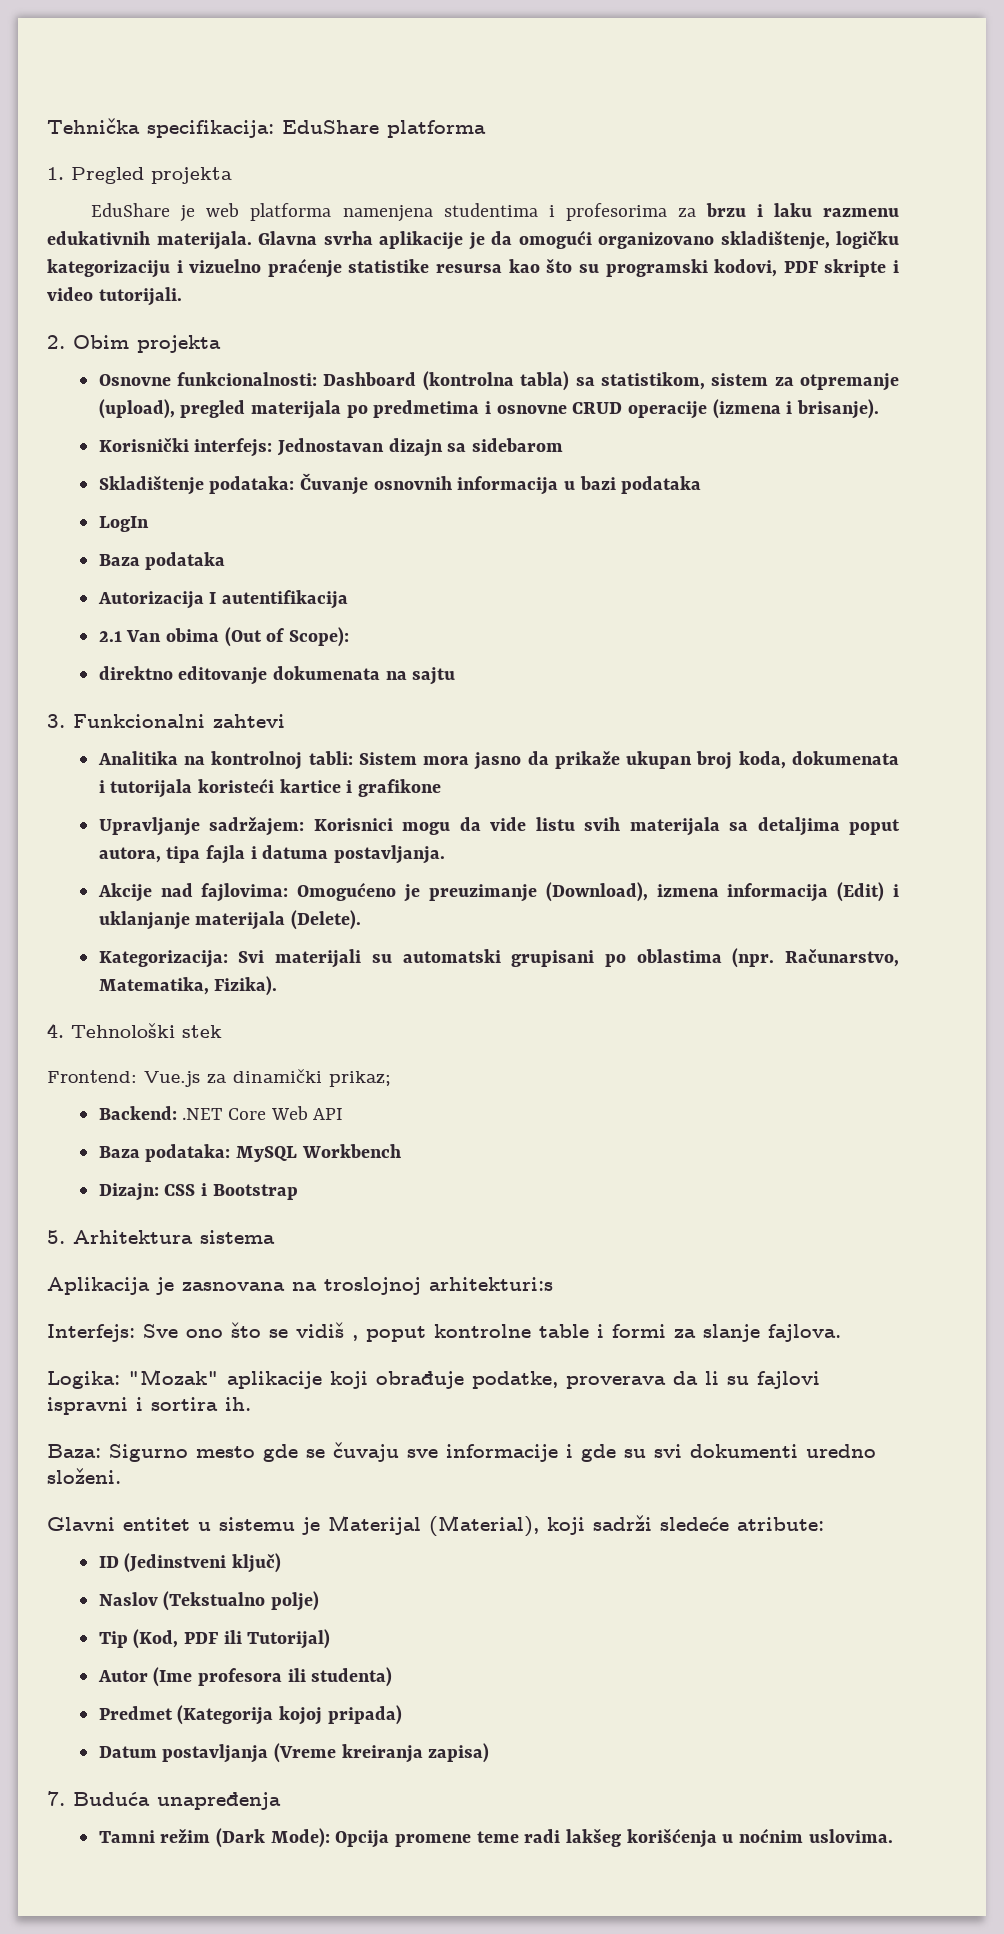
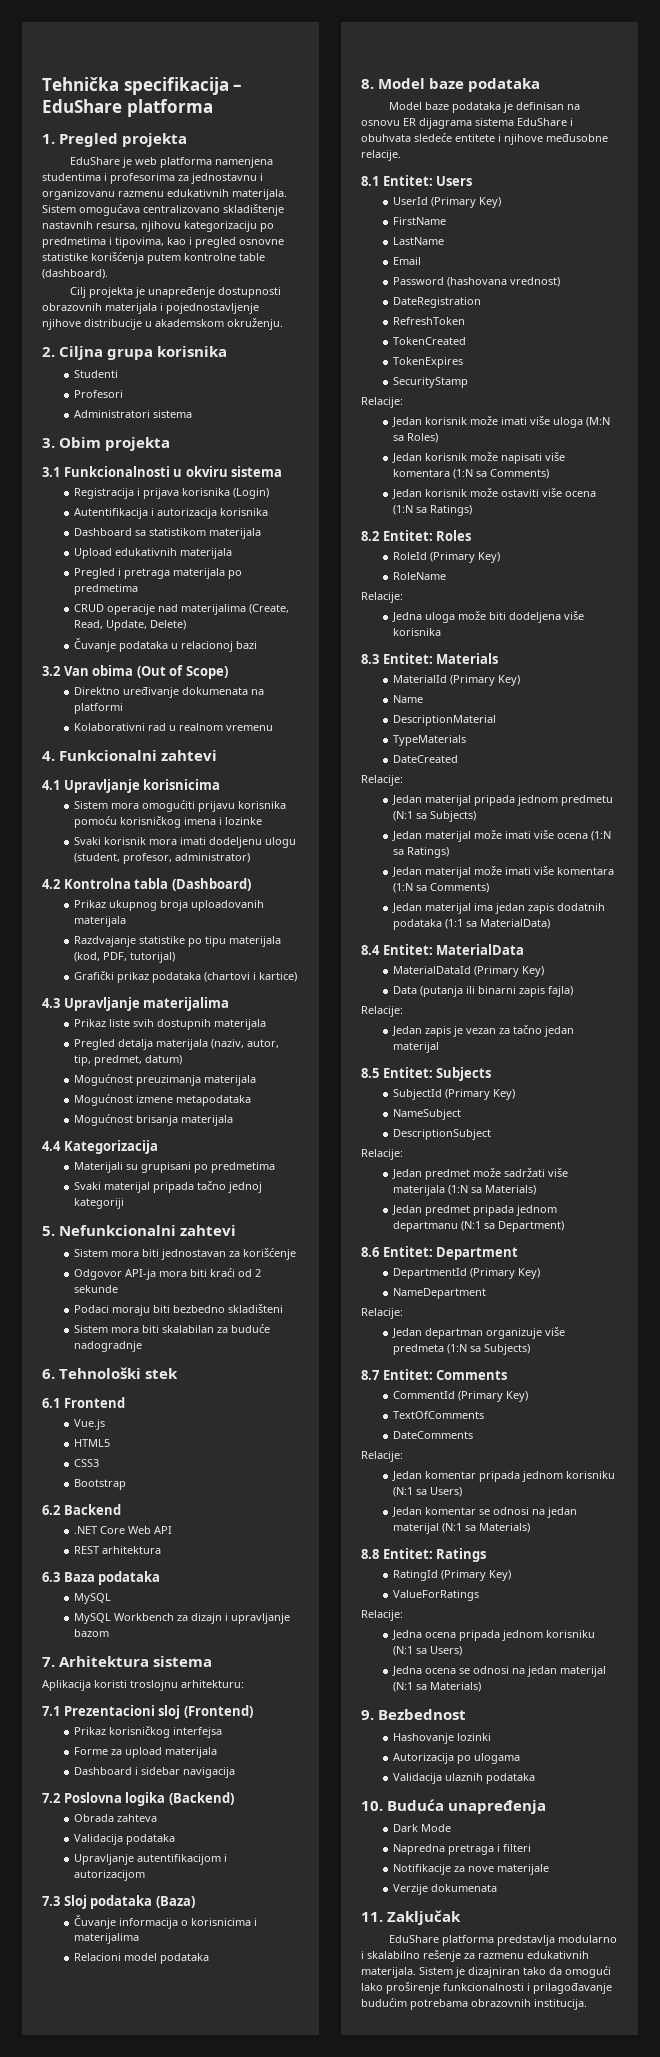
- Tehnička specifikacija: EduShare platforma
+ Tehnička specifikacija – EduShare platforma
- EduShare je web platforma namenjena studentima i profesorima za brzu i laku razmenu edukativnih materijala. Glavna svrha aplikacije je da omogući organizovano skladištenje, logičku kategorizaciju i vizuelno praćenje statistike resursa kao što su programski kodovi, PDF skripte i video tutorijali.
- 2. Obim projekta
- Osnovne funkcionalnosti: Dashboard (kontrolna tabla) sa statistikom, sistem za otpremanje (upload), pregled materijala po predmetima i osnovne CRUD operacije (izmena i brisanje).
- Korisnički interfejs: Jednostavan dizajn sa sidebarom
- Skladištenje podataka: Čuvanje osnovnih informacija u bazi podataka
- LogIn
- Baza podataka
- Autorizacija I autentifikacija
- 2.1 Van obima (Out of Scope):
- direktno editovanje dokumenata na sajtu
- 3. Funkcionalni zahtevi
- Analitika na kontrolnoj tabli: Sistem mora jasno da prikaže ukupan broj koda, dokumenata i tutorijala koristeći kartice i grafikone
- Upravljanje sadržajem: Korisnici mogu da vide listu svih materijala sa detaljima poput autora, tipa fajla i datuma postavljanja.
- Akcije nad fajlovima: Omogućeno je preuzimanje (Download), izmena informacija (Edit) i uklanjanje materijala (Delete).
- Kategorizacija: Svi materijali su automatski grupisani po oblastima (npr. Računarstvo, Matematika, Fizika).
- 4. Tehnološki stek
+ EduShare je web platforma namenjena studentima i profesorima za jednostavnu i organizovanu razmenu edukativnih materijala. Sistem omogućava centralizovano skladištenje nastavnih resursa, njihovu kategorizaciju po predmetima i tipovima, kao i pregled osnovne statistike korišćenja putem kontrolne table (dashboard).
+ Cilj projekta je unapređenje dostupnosti obrazovnih materijala i pojednostavljenje njihove distribucije u akademskom okruženju.
+ 2. Ciljna grupa korisnika
+ Studenti
+ Profesori
+ Administratori sistema
+ 3. Obim projekta
+ 3.1 Funkcionalnosti u okviru sistema
+ Registracija i prijava korisnika (Login)
+ Autentifikacija i autorizacija korisnika
+ Dashboard sa statistikom materijala
+ Upload edukativnih materijala
+ Pregled i pretraga materijala po predmetima
+ CRUD operacije nad materijalima (Create, Read, Update, Delete)
+ Čuvanje podataka u relacionoj bazi
+ 3.2 Van obima (Out of Scope)
+ Direktno uređivanje dokumenata na platformi
+ Kolaborativni rad u realnom vremenu
+ 4. Funkcionalni zahtevi
+ 4.1 Upravljanje korisnicima
+ Sistem mora omogućiti prijavu korisnika pomoću korisničkog imena i lozinke
+ Svaki korisnik mora imati dodeljenu ulogu (student, profesor, administrator)
+ 4.2 Kontrolna tabla (Dashboard)
+ Prikaz ukupnog broja uploadovanih materijala
+ Razdvajanje statistike po tipu materijala (kod, PDF, tutorijal)
+ Grafički prikaz podataka (chartovi i kartice)
+ 4.3 Upravljanje materijalima
+ Prikaz liste svih dostupnih materijala
+ Pregled detalja materijala (naziv, autor, tip, predmet, datum)
+ Mogućnost preuzimanja materijala
+ Mogućnost izmene metapodataka
+ Mogućnost brisanja materijala
+ 4.4 Kategorizacija
+ Materijali su grupisani po predmetima
+ Svaki materijal pripada tačno jednoj kategoriji
+ 5. Nefunkcionalni zahtevi
+ Sistem mora biti jednostavan za korišćenje
+ Odgovor API-ja mora biti kraći od 2 sekunde
+ Podaci moraju biti bezbedno skladišteni
+ Sistem mora biti skalabilan za buduće nadogradnje
+ 6. Tehnološki stek
- Frontend: Vue.js za dinamički prikaz;
- Backend: .NET Core Web API
+ 6.1 Frontend
+ Vue.js
+ HTML5
+ CSS3
+ Bootstrap
+ 6.2 Backend
+ .NET Core Web API
- Baza podataka: MySQL Workbench
- Dizajn: CSS i Bootstrap
- 5. Arhitektura sistema
- Aplikacija je zasnovana na troslojnoj arhitekturi:s
- Interfejs: Sve ono što se vidiš , poput kontrolne table i formi za slanje fajlova.
- Logika: "Mozak" aplikacije koji obrađuje podatke, proverava da li su fajlovi ispravni i sortira ih.
- Baza: Sigurno mesto gde se čuvaju sve informacije i gde su svi dokumenti uredno složeni.
- Glavni entitet u sistemu je Materijal (Material), koji sadrži sledeće atribute:
- ID (Jedinstveni ključ)
- Naslov (Tekstualno polje)
- Tip (Kod, PDF ili Tutorijal)
- Autor (Ime profesora ili studenta)
- Predmet (Kategorija kojoj pripada)
- Datum postavljanja (Vreme kreiranja zapisa)
- 7. Buduća unapređenja
- Tamni režim (Dark Mode): Opcija promene teme radi lakšeg korišćenja u noćnim uslovima.
+ REST arhitektura
+ 6.3 Baza podataka
+ MySQL
+ MySQL Workbench za dizajn i upravljanje bazom
+ 7. Arhitektura sistema
+ Aplikacija koristi troslojnu arhitekturu:
+ 7.1 Prezentacioni sloj (Frontend)
+ Prikaz korisničkog interfejsa
+ Forme za upload materijala
+ Dashboard i sidebar navigacija
+ 7.2 Poslovna logika (Backend)
+ Obrada zahteva
+ Validacija podataka
+ Upravljanje autentifikacijom i autorizacijom
+ 7.3 Sloj podataka (Baza)
+ Čuvanje informacija o korisnicima i materijalima
+ Relacioni model podataka
+ 8. Model baze podataka
+ Model baze podataka je definisan na osnovu ER dijagrama sistema EduShare i obuhvata sledeće entitete i njihove međusobne relacije.
+ 8.1 Entitet: Users
+ UserId (Primary Key)
+ FirstName
+ LastName
+ Email
+ Password (hashovana vrednost)
+ DateRegistration
+ RefreshToken
+ TokenCreated
+ TokenExpires
+ SecurityStamp
+ Relacije:
+ Jedan korisnik može imati više uloga (M:N sa Roles)
+ Jedan korisnik može napisati više komentara (1:N sa Comments)
+ Jedan korisnik može ostaviti više ocena (1:N sa Ratings)
+ 8.2 Entitet: Roles
+ RoleId (Primary Key)
+ RoleName
+ Relacije:
+ Jedna uloga može biti dodeljena više korisnika
+ 8.3 Entitet: Materials
+ MaterialId (Primary Key)
+ Name
+ DescriptionMaterial
+ TypeMaterials
+ DateCreated
+ Relacije:
+ Jedan materijal pripada jednom predmetu (N:1 sa Subjects)
+ Jedan materijal može imati više ocena (1:N sa Ratings)
+ Jedan materijal može imati više komentara (1:N sa Comments)
+ Jedan materijal ima jedan zapis dodatnih podataka (1:1 sa MaterialData)
+ 8.4 Entitet: MaterialData
+ MaterialDataId (Primary Key)
+ Data (putanja ili binarni zapis fajla)
+ Relacije:
+ Jedan zapis je vezan za tačno jedan materijal
+ 8.5 Entitet: Subjects
+ SubjectId (Primary Key)
+ NameSubject
+ DescriptionSubject
+ Relacije:
+ Jedan predmet može sadržati više materijala (1:N sa Materials)
+ Jedan predmet pripada jednom departmanu (N:1 sa Department)
+ 8.6 Entitet: Department
+ DepartmentId (Primary Key)
+ NameDepartment
+ Relacije:
+ Jedan departman organizuje više predmeta (1:N sa Subjects)
+ 8.7 Entitet: Comments
+ CommentId (Primary Key)
+ TextOfComments
+ DateComments
+ Relacije:
+ Jedan komentar pripada jednom korisniku (N:1 sa Users)
+ Jedan komentar se odnosi na jedan materijal (N:1 sa Materials)
+ 8.8 Entitet: Ratings
+ RatingId (Primary Key)
+ ValueForRatings
+ Relacije:
+ Jedna ocena pripada jednom korisniku (N:1 sa Users)
+ Jedna ocena se odnosi na jedan materijal (N:1 sa Materials)
+ 9. Bezbednost
+ Hashovanje lozinki
+ Autorizacija po ulogama
+ Validacija ulaznih podataka
+ 10. Buduća unapređenja
+ Dark Mode
+ Napredna pretraga i filteri
+ Notifikacije za nove materijale
+ Verzije dokumenata
+ 11. Zaključak
+ EduShare platforma predstavlja modularno i skalabilno rešenje za razmenu edukativnih materijala. Sistem je dizajniran tako da omogući lako proširenje funkcionalnosti i prilagođavanje budućim potrebama obrazovnih institucija.

